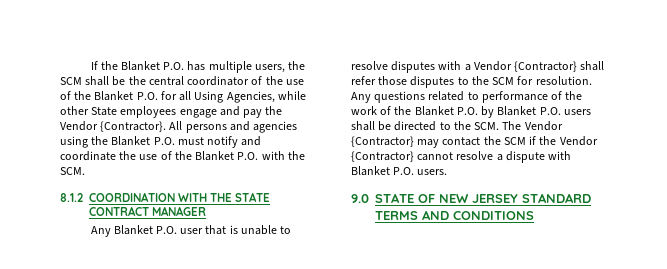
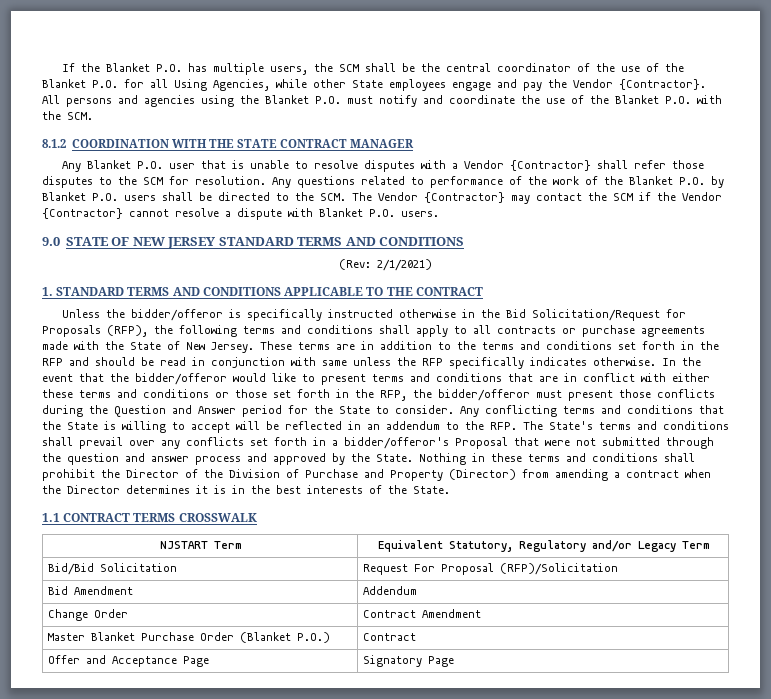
+ (Rev: 2/1/2021)
+ 1. STANDARD TERMS AND CONDITIONS APPLICABLE TO THE CONTRACT
+ Unless the bidder/offeror is specifically instructed otherwise in the Bid Solicitation/Request for Proposals (RFP), the following terms and conditions shall apply to all contracts or purchase agreements made with the State of New Jersey. These terms are in addition to the terms and conditions set forth in the RFP and should be read in conjunction with same unless the RFP specifically indicates otherwise. In the event that the bidder/offeror would like to present terms and conditions that are in conflict with either these terms and conditions or those set forth in the RFP, the bidder/offeror must present those conflicts during the Question and Answer period for the State to consider. Any conflicting terms and conditions that the State is willing to accept will be reflected in an addendum to the RFP. The State's terms and conditions shall prevail over any conflicts set forth in a bidder/offeror's Proposal that were not submitted through the question and answer process and approved by the State. Nothing in these terms and conditions shall prohibit the Director of the Division of Purchase and Property (Director) from amending a contract when the Director determines it is in the best interests of the State.
+ 1.1 CONTRACT TERMS CROSSWALK
+ NJSTART Term | Equivalent Statutory, Regulatory and/or Legacy Term
+ Bid/Bid Solicitation | Request For Proposal (RFP)/Solicitation
+ Bid Amendment | Addendum
+ Change Order | Contract Amendment
+ Master Blanket Purchase Order (Blanket P.O.) | Contract
+ Offer and Acceptance Page | Signatory Page

